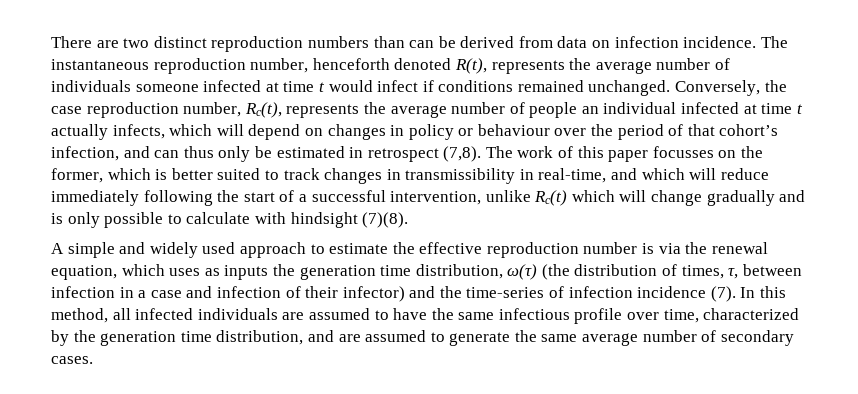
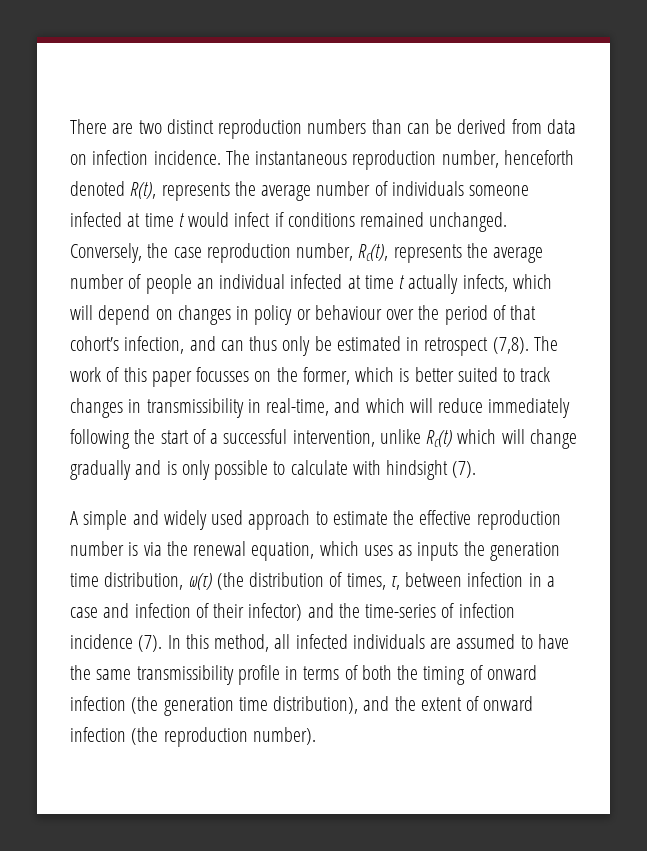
- The work of this paper focusses on the former, which is better suited to track changes in transmissibility in real-time, and which will reduce immediately following the start of a successful intervention, unlike Rc(t) which will change gradually and is only possible to calculate with hindsight (7)(8).
+ The work of this paper focusses on the former, which is better suited to track changes in transmissibility in real-time, and which will reduce immediately following the start of a successful intervention, unlike Rc(t) which will change gradually and is only possible to calculate with hindsight (7).
- In this method, all infected individuals are assumed to have the same infectious profile over time, characterized by the generation time distribution, and are assumed to generate the same average number of secondary cases.
+ In this method, all infected individuals are assumed to have the same transmissibility profile in terms of both the timing of onward infection (the generation time distribution), and the extent of onward infection (the reproduction number).

